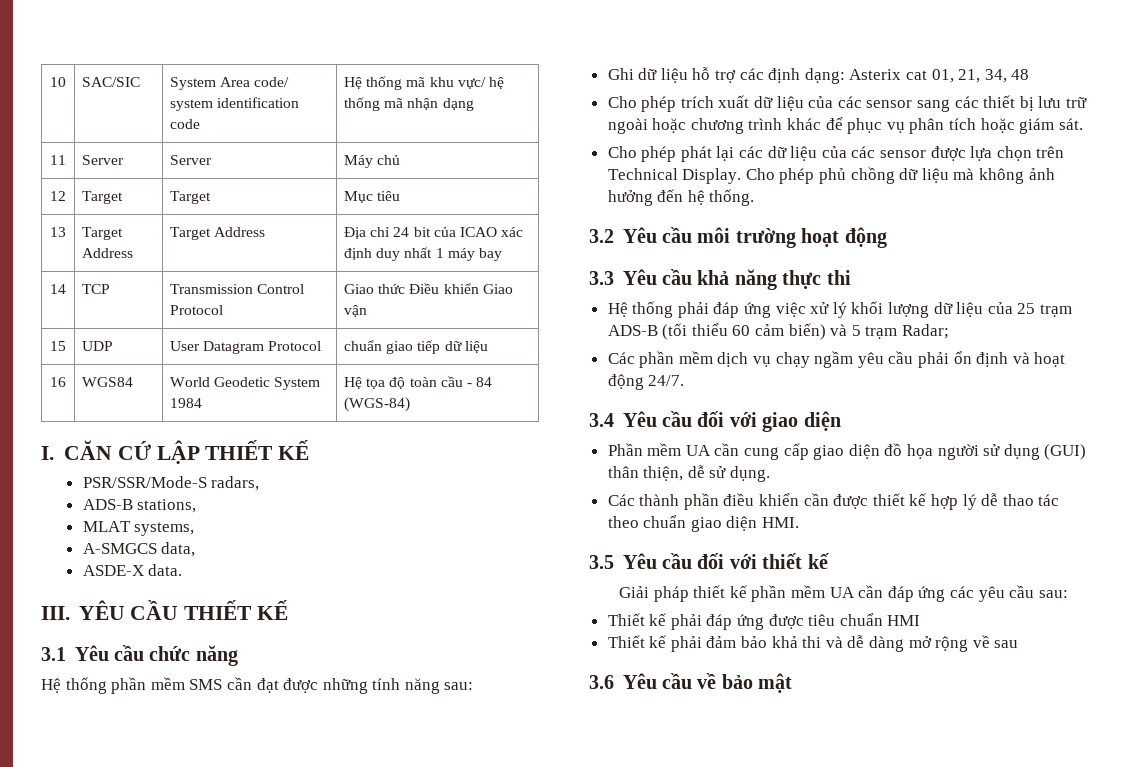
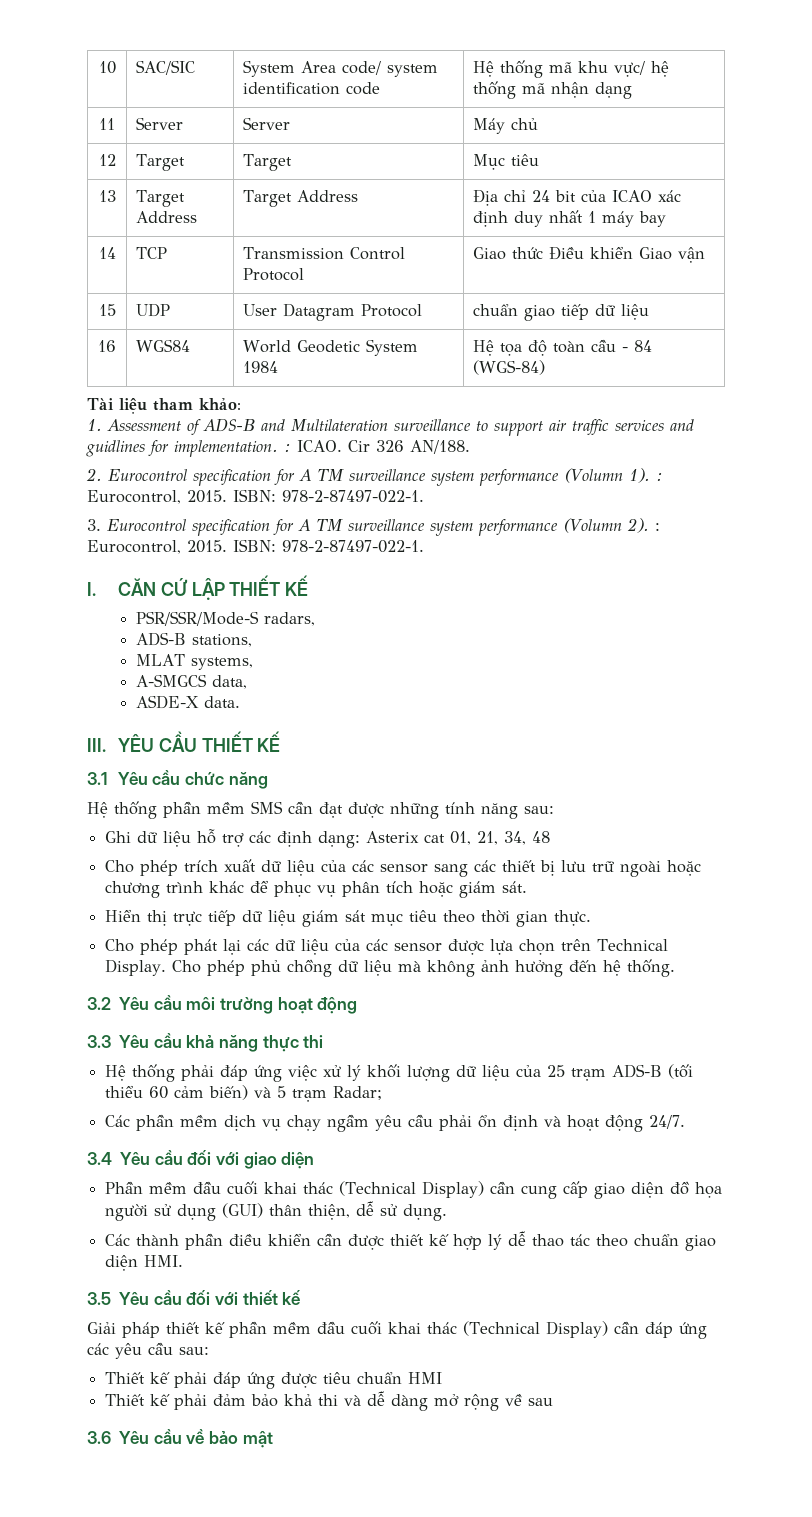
+ Tài liệu tham khảo:
+ 1. Assessment of ADS-B and Multilateration surveillance to support air traffic services and guidlines for implementation. : ICAO. Cir 326 AN/188.
+ 2. Eurocontrol specification for A TM surveillance system performance (Volumn 1). : Eurocontrol, 2015. ISBN: 978-2-87497-022-1.
+ 3. Eurocontrol specification for A TM surveillance system performance (Volumn 2). : Eurocontrol, 2015. ISBN: 978-2-87497-022-1.
+ Hiển thị trực tiếp dữ liệu giám sát mục tiêu theo thời gian thực.
- Phần mềm UA cần cung cấp giao diện đồ họa người sử dụng (GUI) thân thiện, dễ sử dụng.
+ Phần mềm đầu cuối khai thác (Technical Display) cần cung cấp giao diện đồ họa người sử dụng (GUI) thân thiện, dễ sử dụng.
- Giải pháp thiết kế phần mềm UA cần đáp ứng các yêu cầu sau:
+ Giải pháp thiết kế phần mềm đầu cuối khai thác (Technical Display) cần đáp ứng các yêu cầu sau:

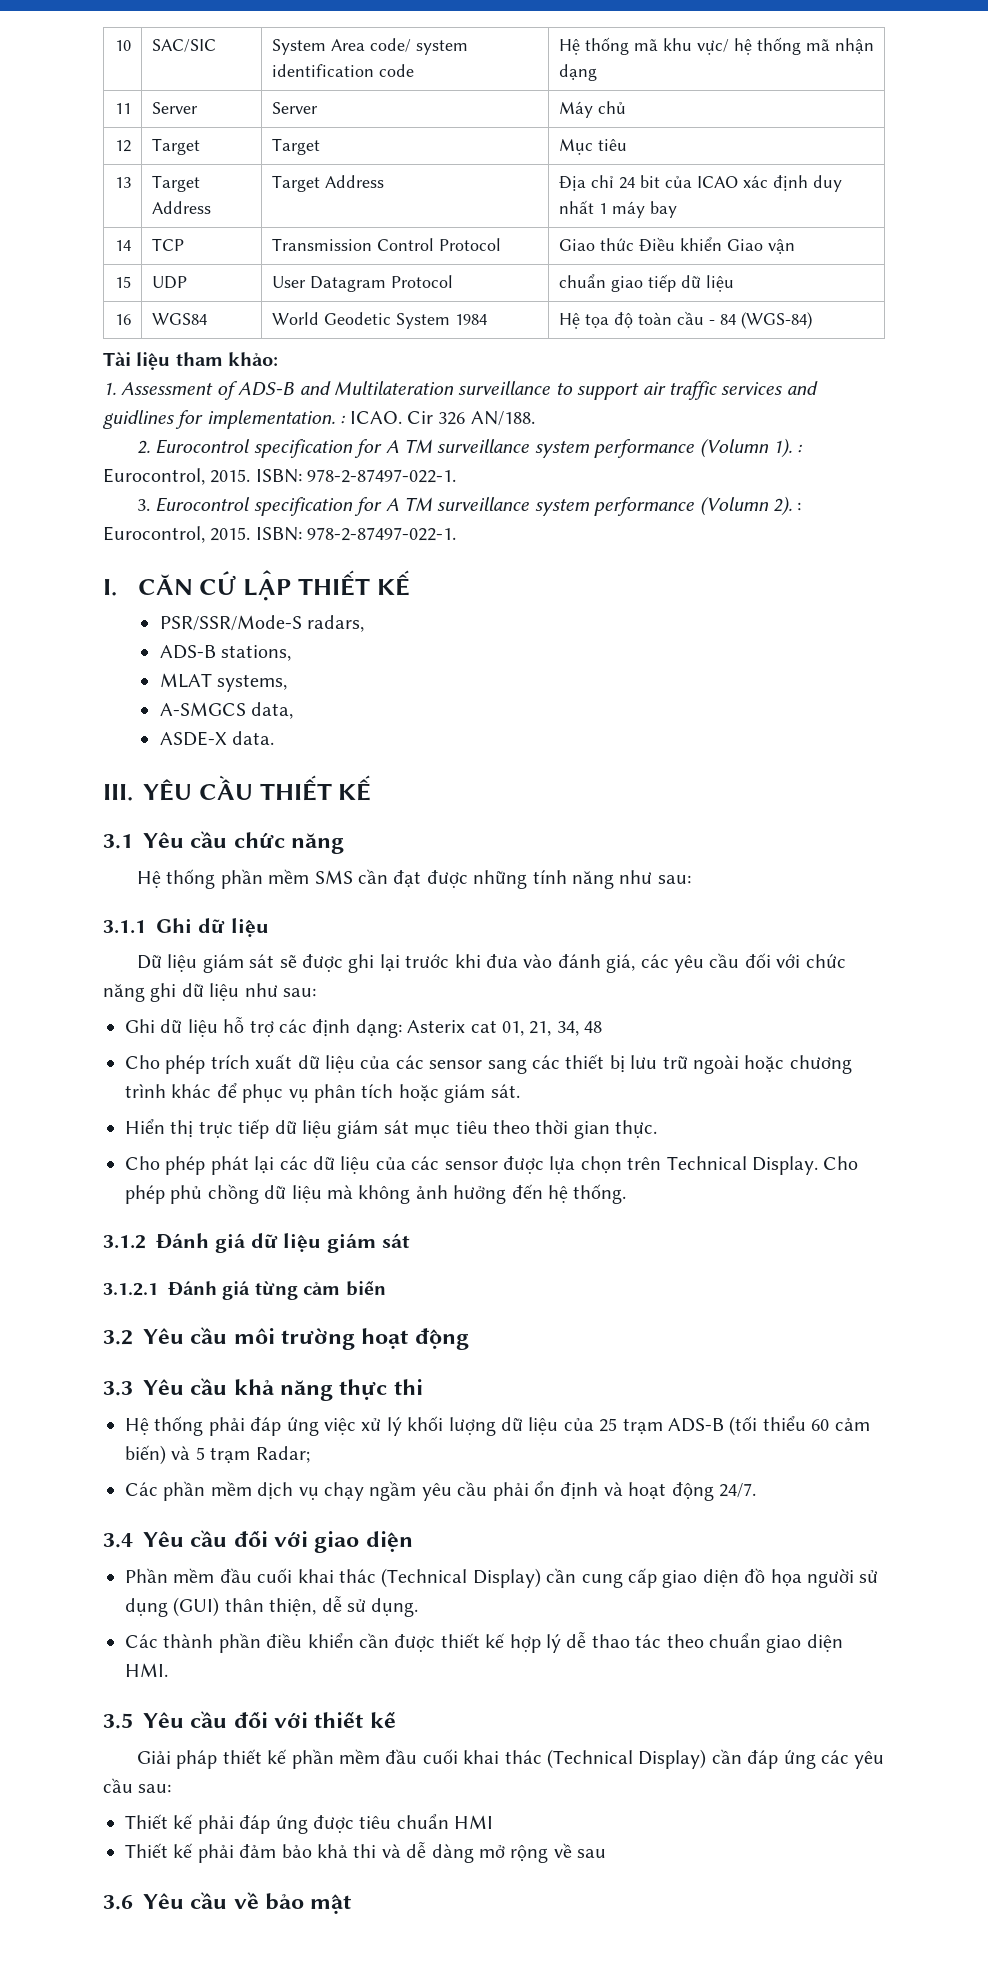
- Hệ thống phần mềm SMS cần đạt được những tính năng sau:
+ Hệ thống phần mềm SMS cần đạt được những tính năng như sau:
+ 3.1.1 Ghi dữ liệu
+ Dữ liệu giám sát sẽ được ghi lại trước khi đưa vào đánh giá, các yêu cầu đối với chức năng ghi dữ liệu như sau:
+ 3.1.2 Đánh giá dữ liệu giám sát
+ 3.1.2.1 Đánh giá từng cảm biến

